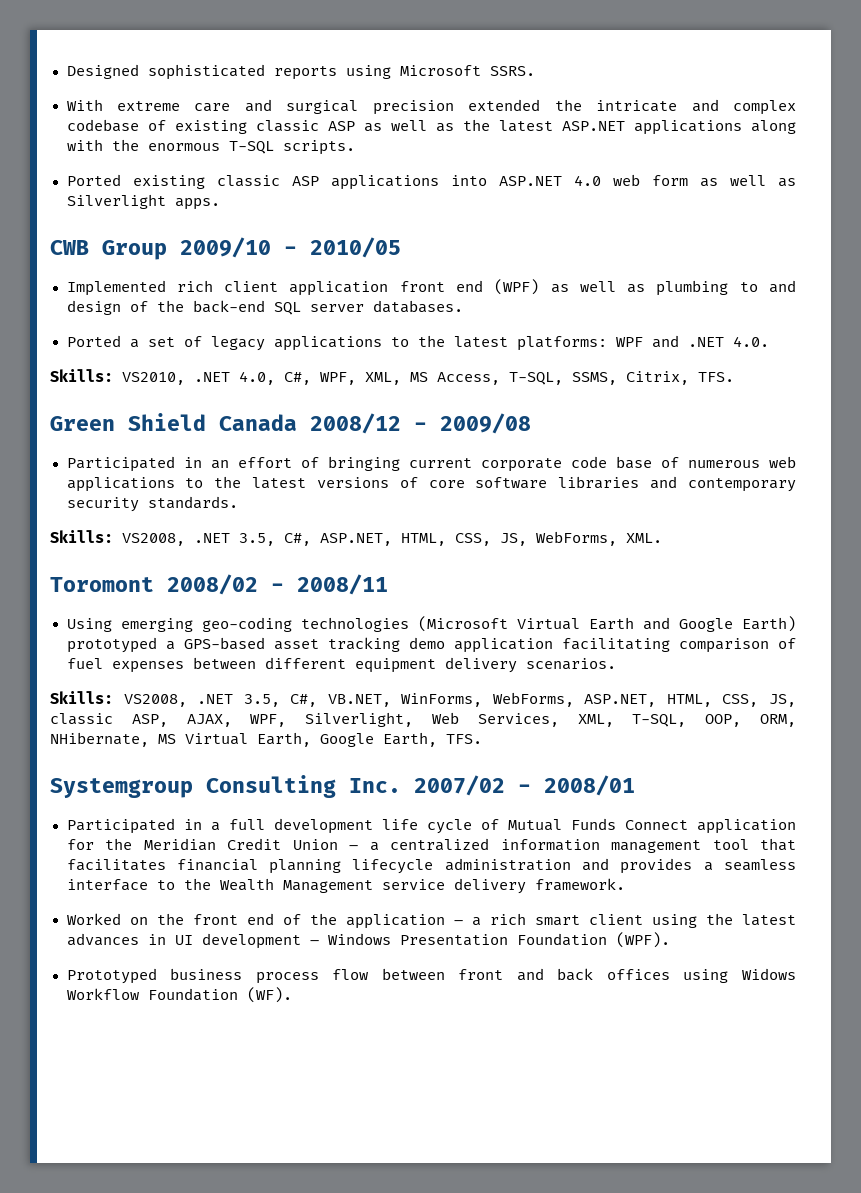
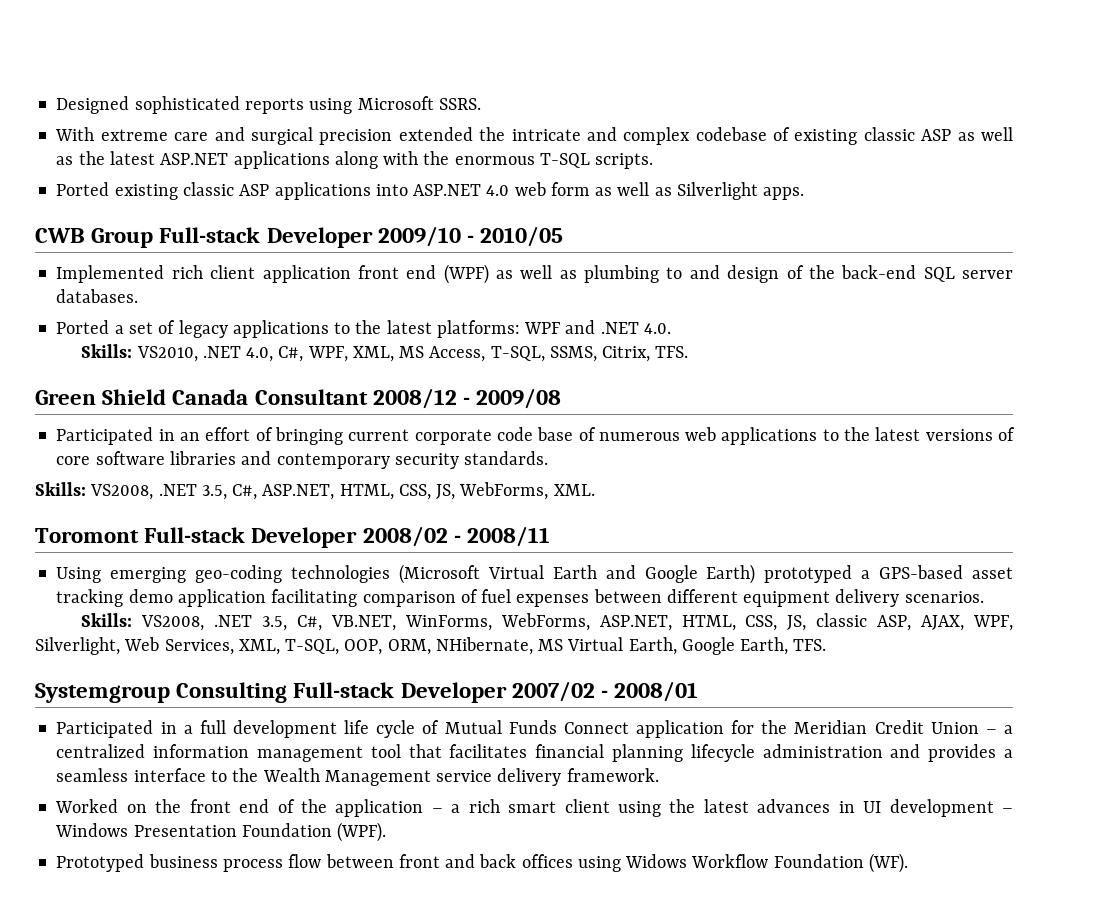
- CWB Group 2009/10 - 2010/05
+ CWB Group Full-stack Developer 2009/10 - 2010/05
- Green Shield Canada 2008/12 - 2009/08
+ Green Shield Canada Consultant 2008/12 - 2009/08
- Toromont 2008/02 - 2008/11
+ Toromont Full-stack Developer 2008/02 - 2008/11
- Systemgroup Consulting Inc. 2007/02 - 2008/01
+ Systemgroup Consulting Full-stack Developer 2007/02 - 2008/01

